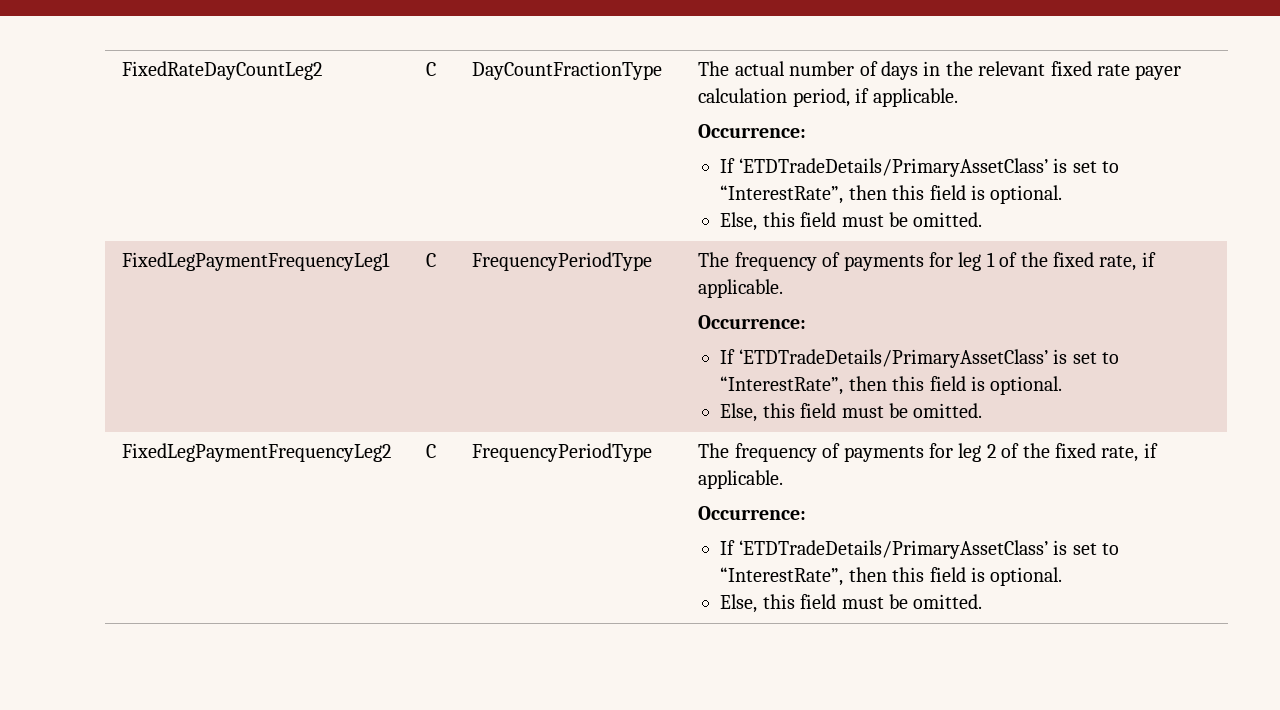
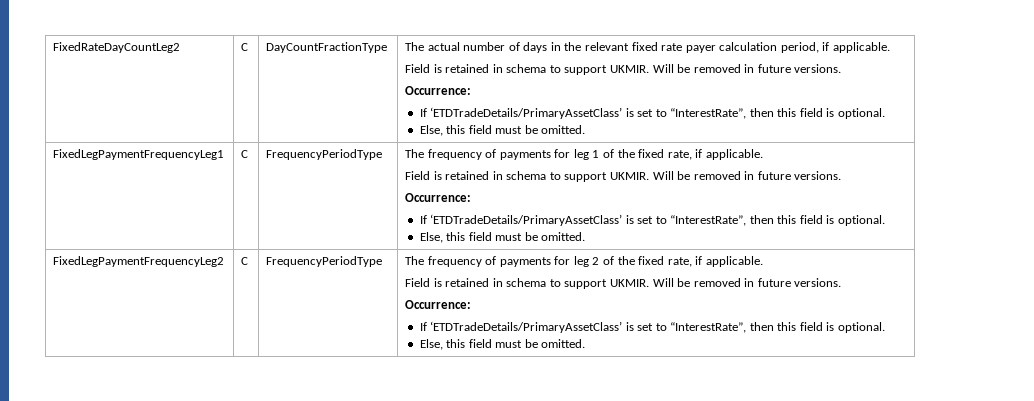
  The actual number of days in the relevant fixed rate payer calculation period, if applicable.
+ Field is retained in schema to support UKMIR. Will be removed in future versions.
  The frequency of payments for leg 1 of the fixed rate, if applicable.
+ Field is retained in schema to support UKMIR. Will be removed in future versions.
  The frequency of payments for leg 2 of the fixed rate, if applicable.
+ Field is retained in schema to support UKMIR. Will be removed in future versions.

